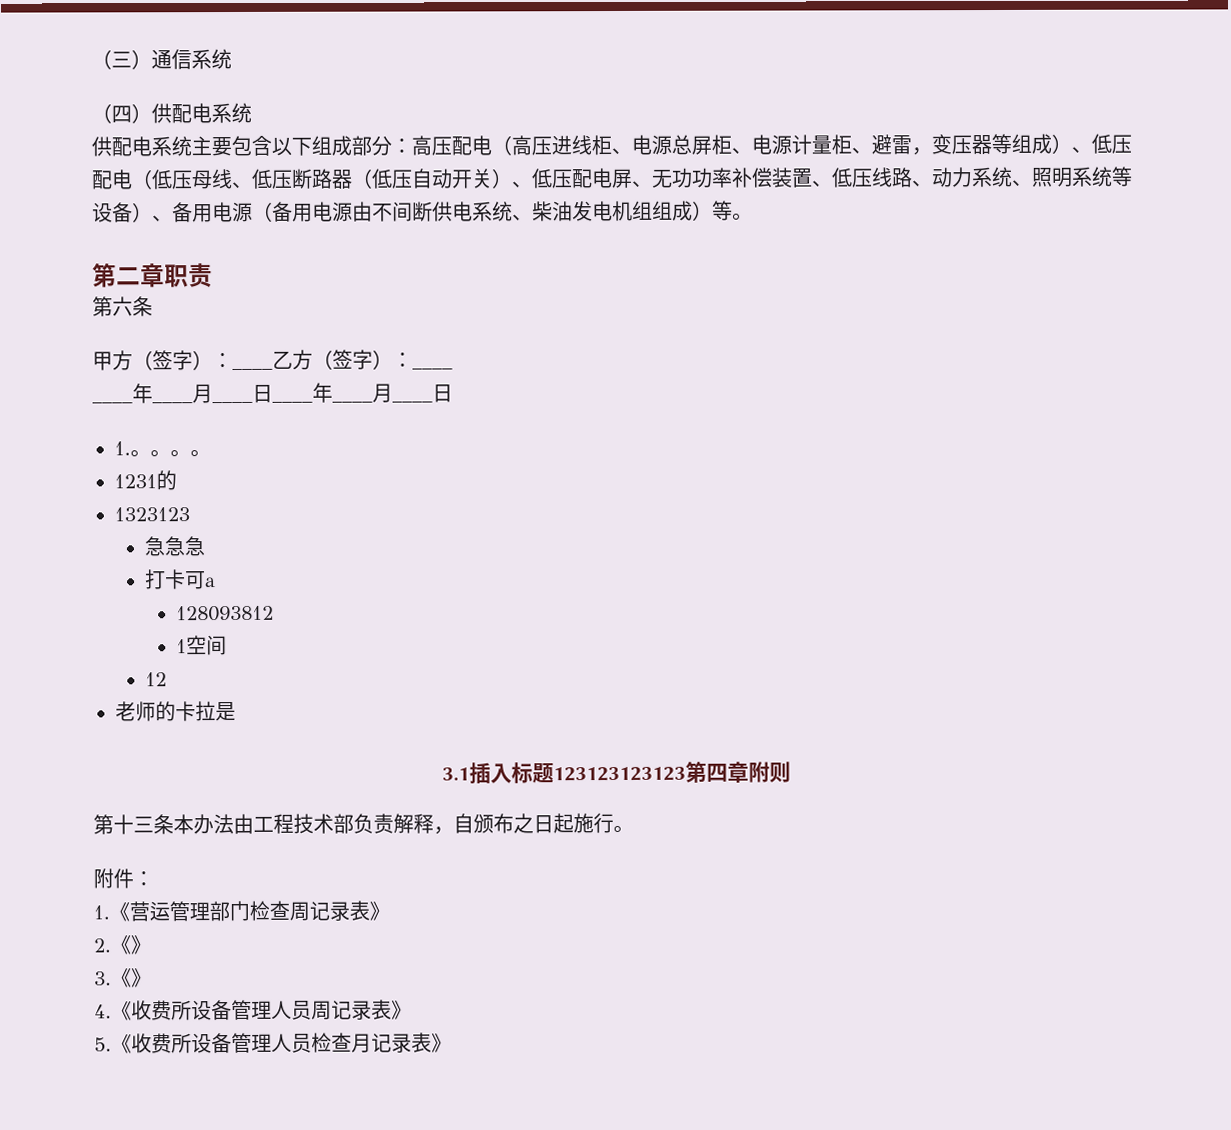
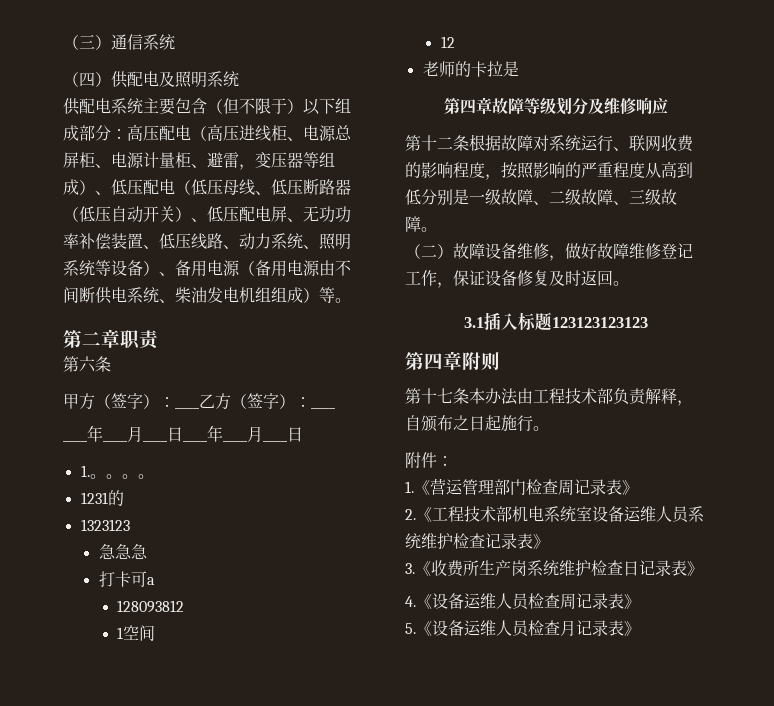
- （四）供配电系统
+ （四）供配电及照明系统
- 供配电系统主要包含以下组成部分：
+ 供配电系统主要包含（但不限于）以下组成部分：
+ 第四章故障等级划分及维修响应
+ 第十二条根据故障对系统运行、联网收费的影响程度，按照影响的严重程度从高到低分别是一级故障、二级故障、三级故障。
+ （二）故障设备维修，做好故障维修登记工作，保证设备修复及时返回。
- 3.1插入标题123123123123第四章附则
+ 3.1插入标题123123123123
+ 第四章附则
- 第十三条本办法由工程技术部负责解释，自颁布之日起施行。
+ 第十七条本办法由工程技术部负责解释，自颁布之日起施行。
- 2.《》
- 3.《》
- 4.《收费所设备管理人员周记录表》
+ 2.《工程技术部机电系统室设备运维人员系统维护检查记录表》
+ 3.《收费所生产岗系统维护检查日记录表》
+ 4.《设备运维人员检查周记录表》
- 5.《收费所设备管理人员检查月记录表》
+ 5.《设备运维人员检查月记录表》

